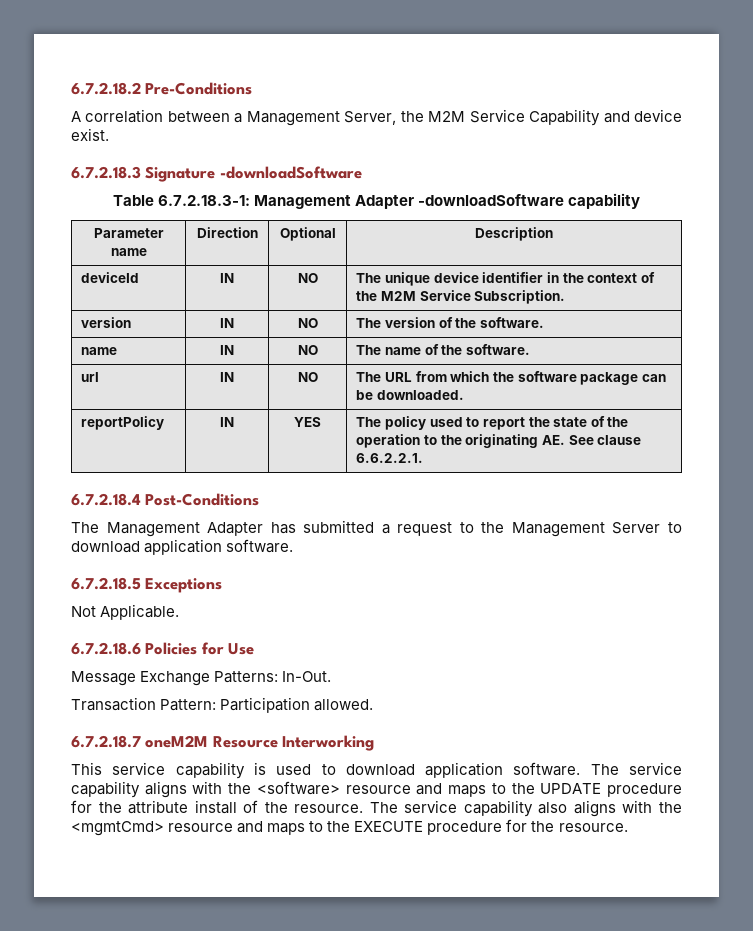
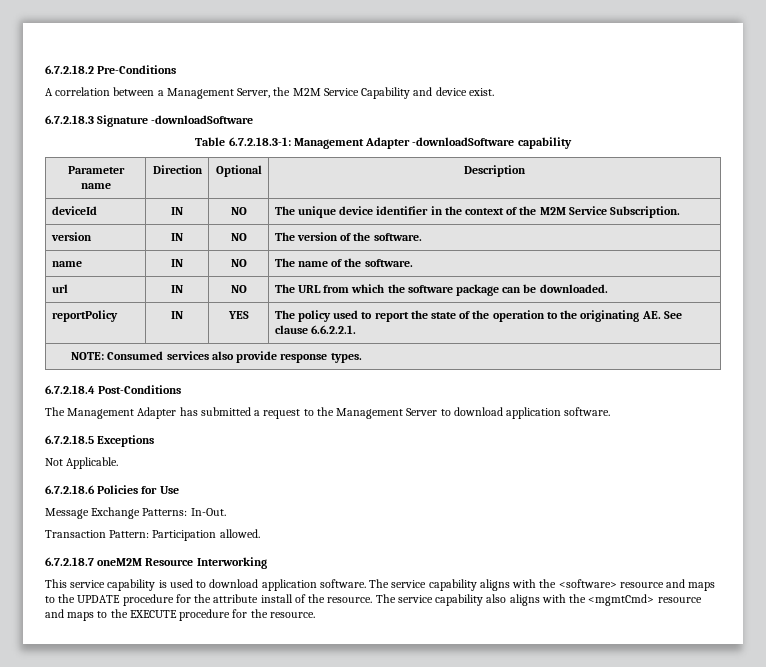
+ NOTE: Consumed services also provide response types.

